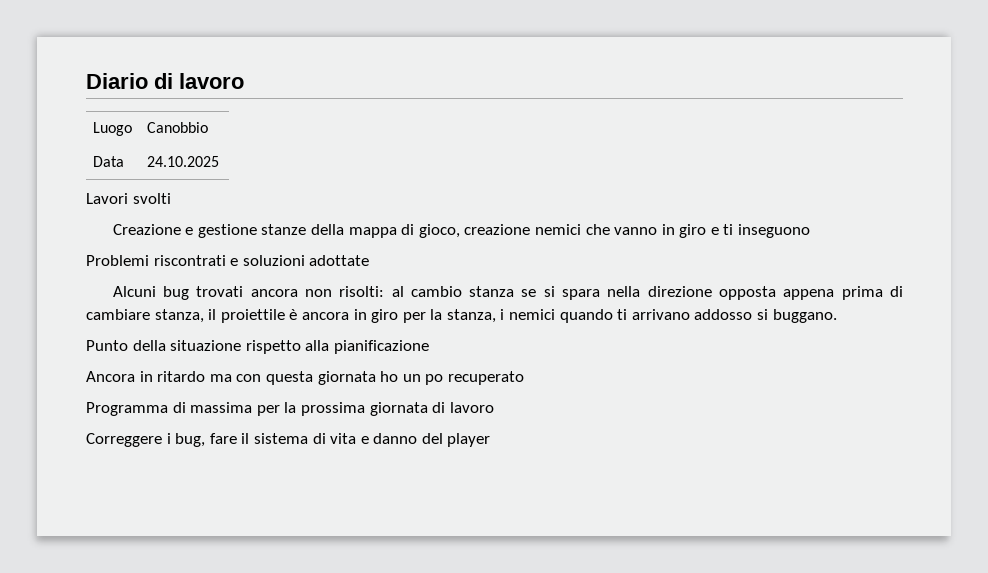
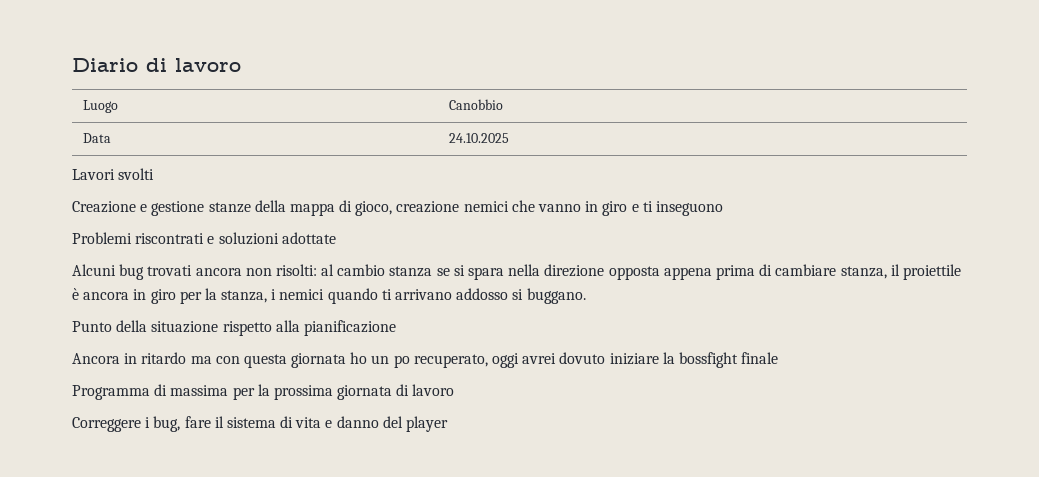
- Ancora in ritardo ma con questa giornata ho un po recuperato
+ Ancora in ritardo ma con questa giornata ho un po recuperato, oggi avrei dovuto iniziare la bossfight finale

